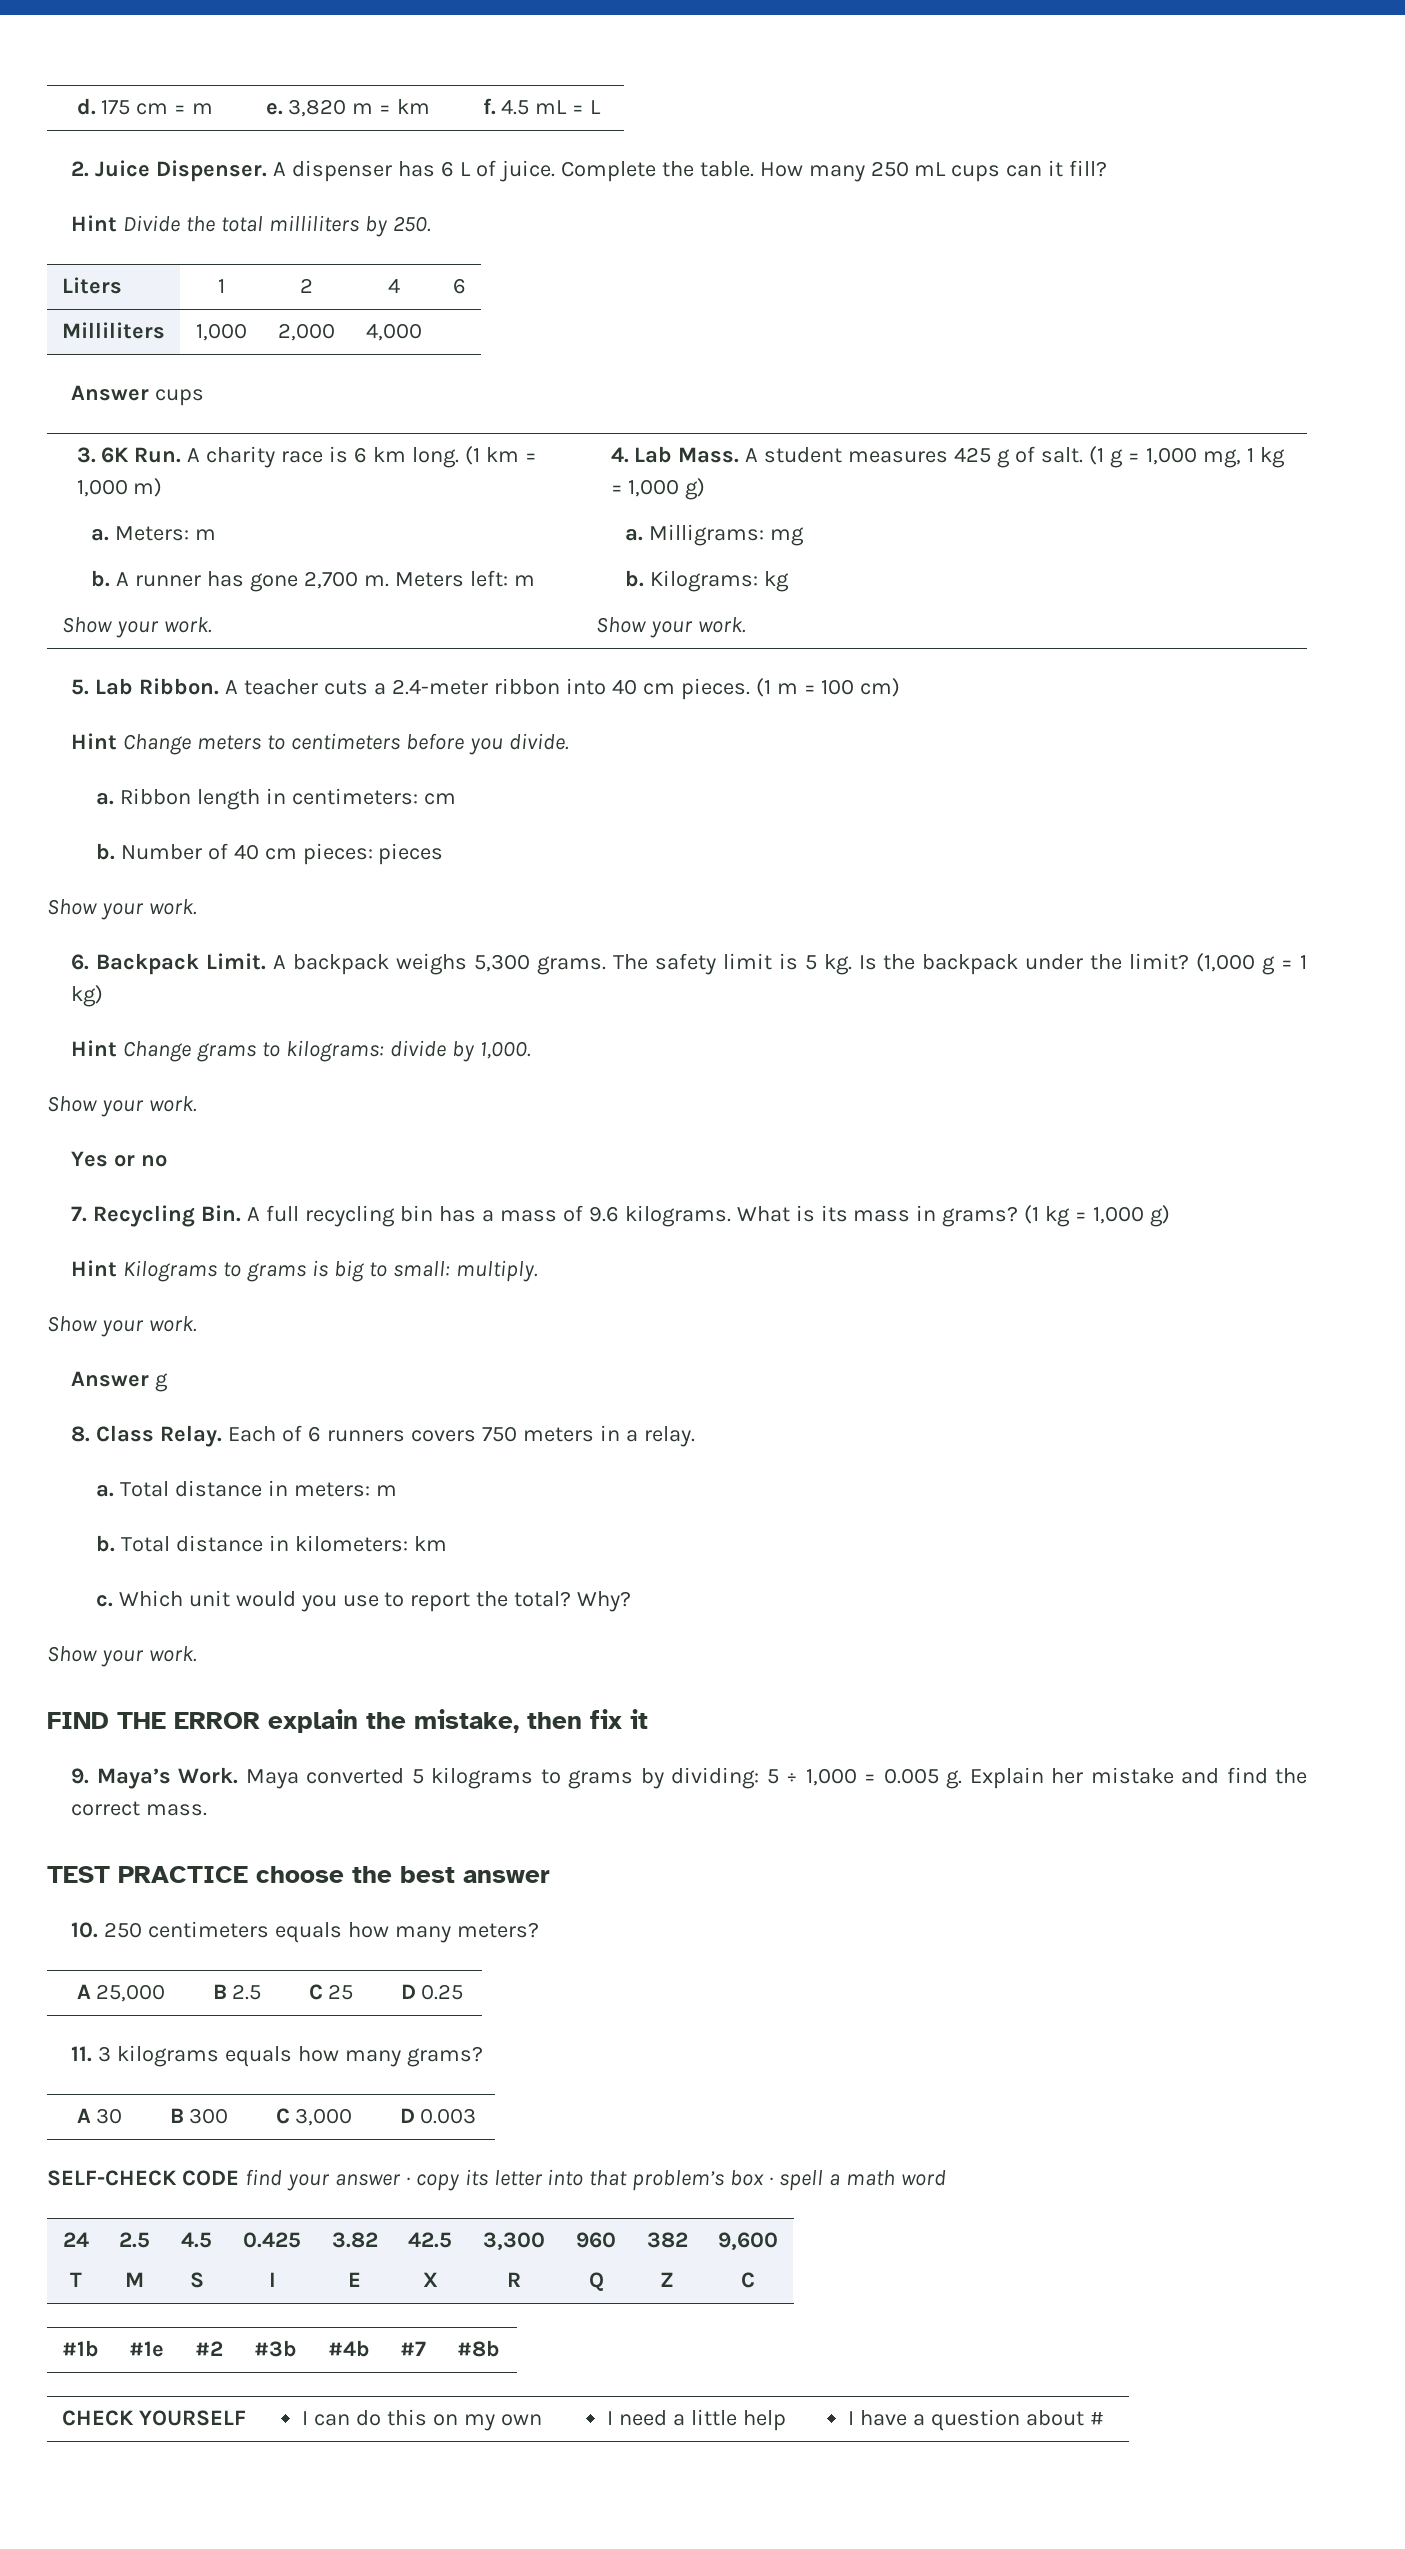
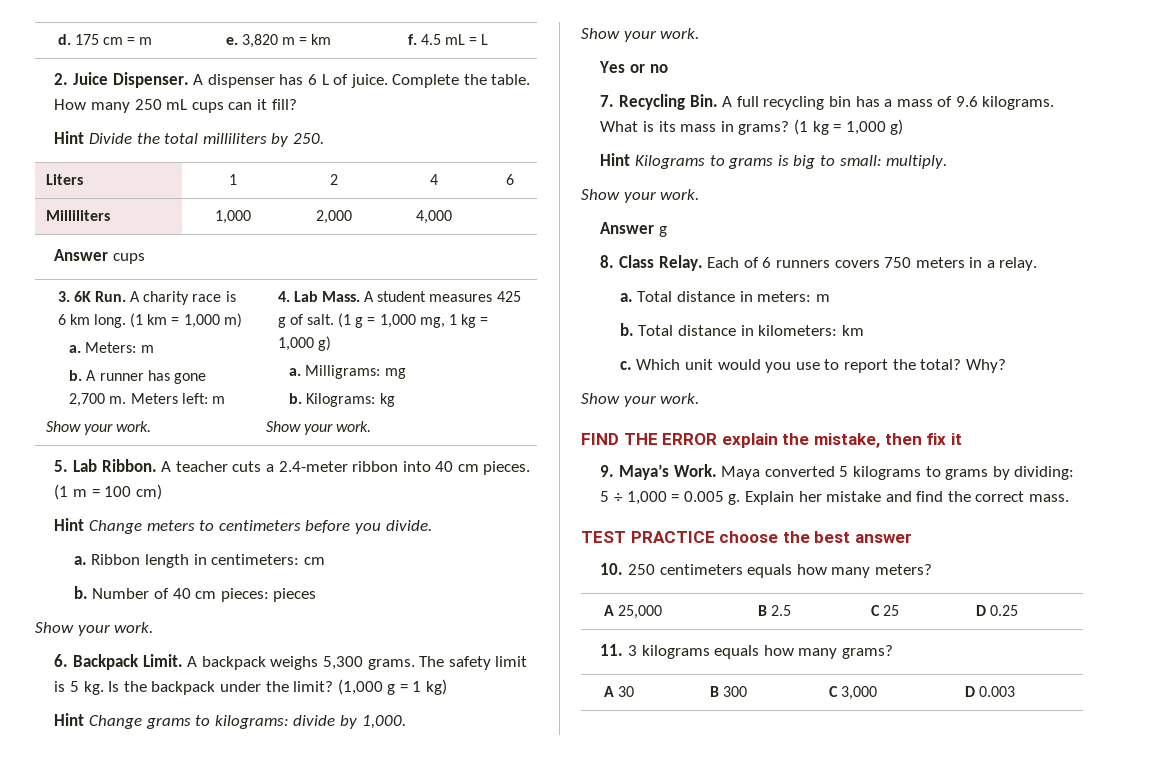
- SELF-CHECK CODE find your answer · copy its letter into that problem’s box · spell a math word
- 24
- T | 2.5
- M | 4.5
- S | 0.425
- I | 3.82
- E | 42.5
- X | 3,300
- R | 960
- Q | 382
- Z | 9,600
- C
- #1b | #1e | #2 | #3b | #4b | #7 | #8b
- CHECK YOURSELF | I can do this on my own | I need a little help | I have a question about #

